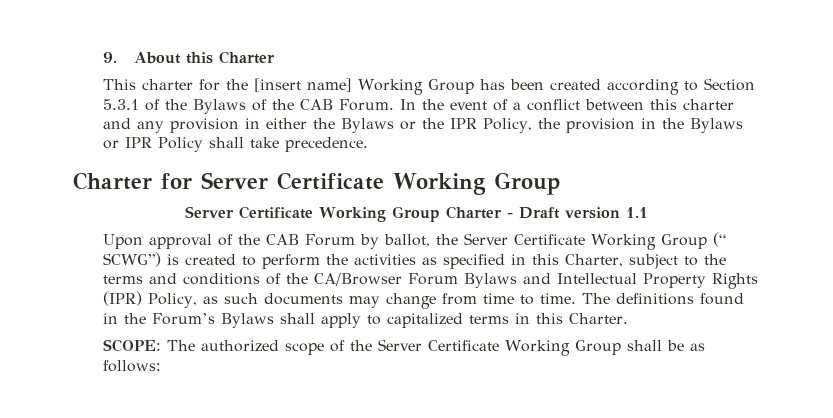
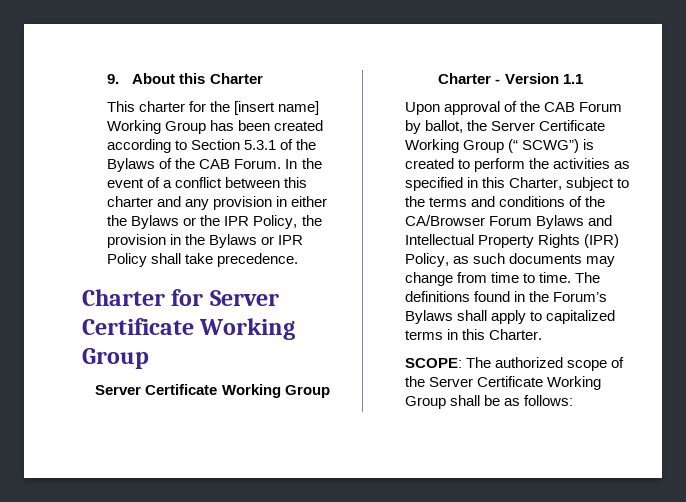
- Server Certificate Working Group Charter - Draft version 1.1
+ Server Certificate Working Group Charter - Version 1.1

